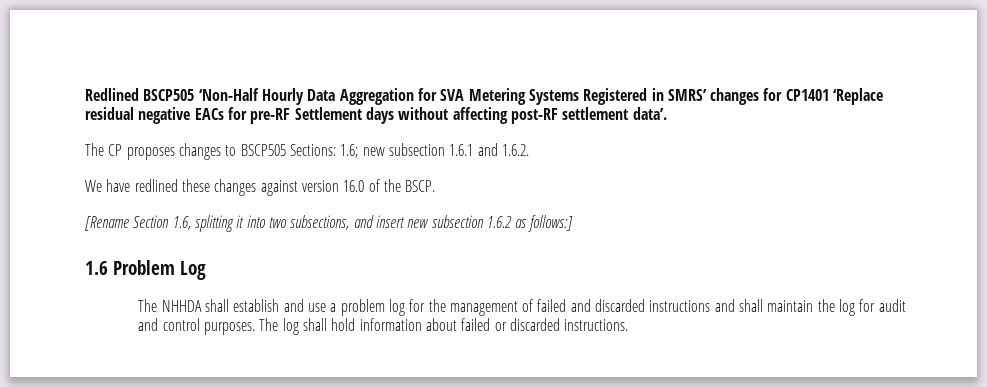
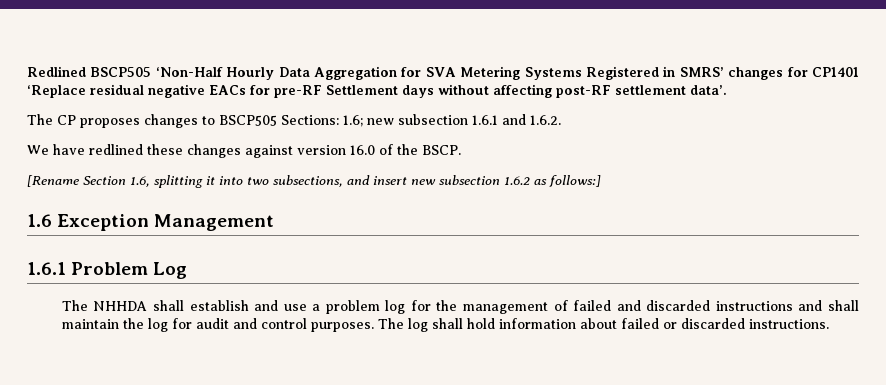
- 1.6 Problem Log
+ 1.6 Exception Management
+ 1.6.1 Problem Log

